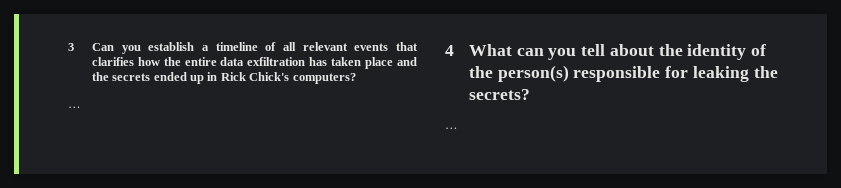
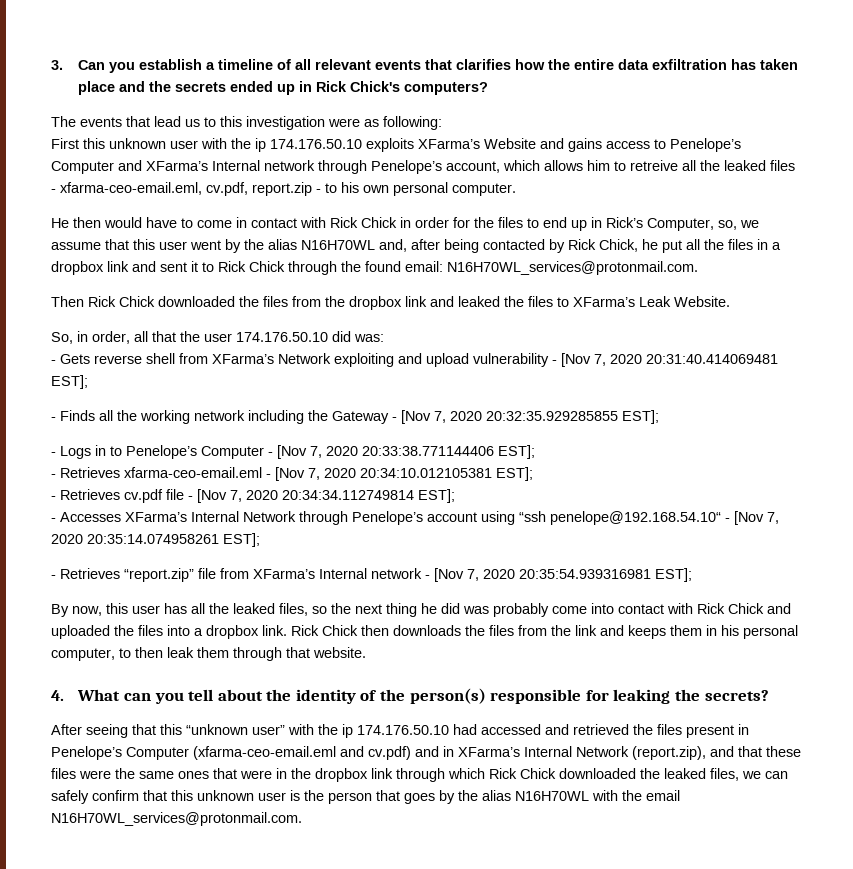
- 3 Can you establish a timeline of all relevant events that clarifies how the entire data exfiltration has taken place and the secrets ended up in Rick Chick's computers?
- …
- 4 What can you tell about the identity of the person(s) responsible for leaking the secrets?
- …
+ 3. Can you establish a timeline of all relevant events that clarifies how the entire data exfiltration has taken place and the secrets ended up in Rick Chick's computers?
+ The events that lead us to this investigation were as following:
+ First this unknown user with the ip 174.176.50.10 exploits XFarma’s Website and gains access to Penelope’s Computer and XFarma’s Internal network through Penelope’s account, which allows him to retreive all the leaked files - xfarma-ceo-email.eml, cv.pdf, report.zip - to his own personal computer.
+ He then would have to come in contact with Rick Chick in order for the files to end up in Rick’s Computer, so, we assume that this user went by the alias N16H70WL and, after being contacted by Rick Chick, he put all the files in a dropbox link and sent it to Rick Chick through the found email: N16H70WL_services@protonmail.com.
+ Then Rick Chick downloaded the files from the dropbox link and leaked the files to XFarma’s Leak Website.
+ So, in order, all that the user 174.176.50.10 did was:
+ - Gets reverse shell from XFarma’s Network exploiting and upload vulnerability - [Nov 7, 2020 20:31:40.414069481 EST];
+ - Finds all the working network including the Gateway - [Nov 7, 2020 20:32:35.929285855 EST];
+ - Logs in to Penelope’s Computer - [Nov 7, 2020 20:33:38.771144406 EST];
+ - Retrieves xfarma-ceo-email.eml - [Nov 7, 2020 20:34:10.012105381 EST];
+ - Retrieves cv.pdf file - [Nov 7, 2020 20:34:34.112749814 EST];
+ - Accesses XFarma’s Internal Network through Penelope’s account using “ssh penelope@192.168.54.10“ - [Nov 7, 2020 20:35:14.074958261 EST];
+ - Retrieves “report.zip” file from XFarma’s Internal network - [Nov 7, 2020 20:35:54.939316981 EST];
+ By now, this user has all the leaked files, so the next thing he did was probably come into contact with Rick Chick and uploaded the files into a dropbox link. Rick Chick then downloads the files from the link and keeps them in his personal computer, to then leak them through that website.
+ 4. What can you tell about the identity of the person(s) responsible for leaking the secrets?
+ After seeing that this “unknown user” with the ip 174.176.50.10 had accessed and retrieved the files present in Penelope’s Computer (xfarma-ceo-email.eml and cv.pdf) and in XFarma’s Internal Network (report.zip), and that these files were the same ones that were in the dropbox link through which Rick Chick downloaded the leaked files, we can safely confirm that this unknown user is the person that goes by the alias N16H70WL with the email N16H70WL_services@protonmail.com.

